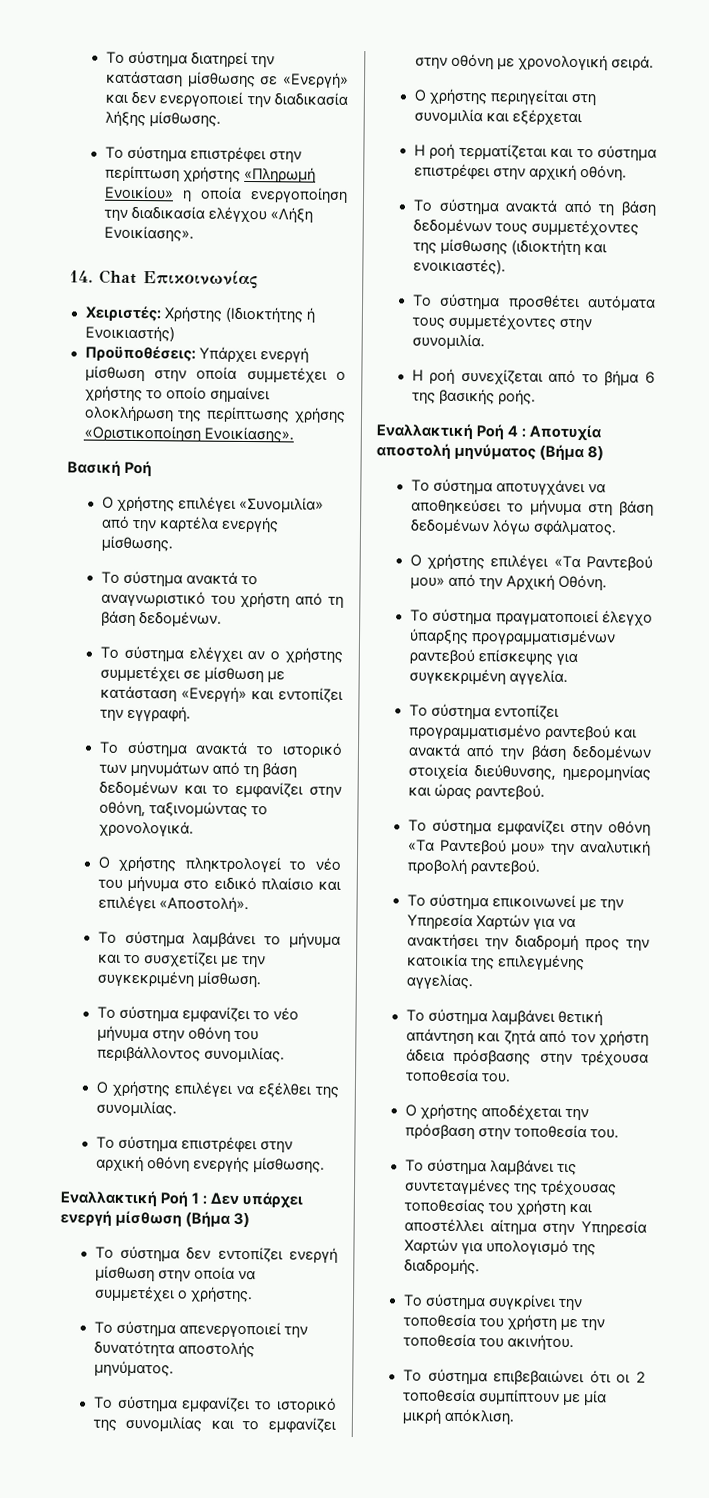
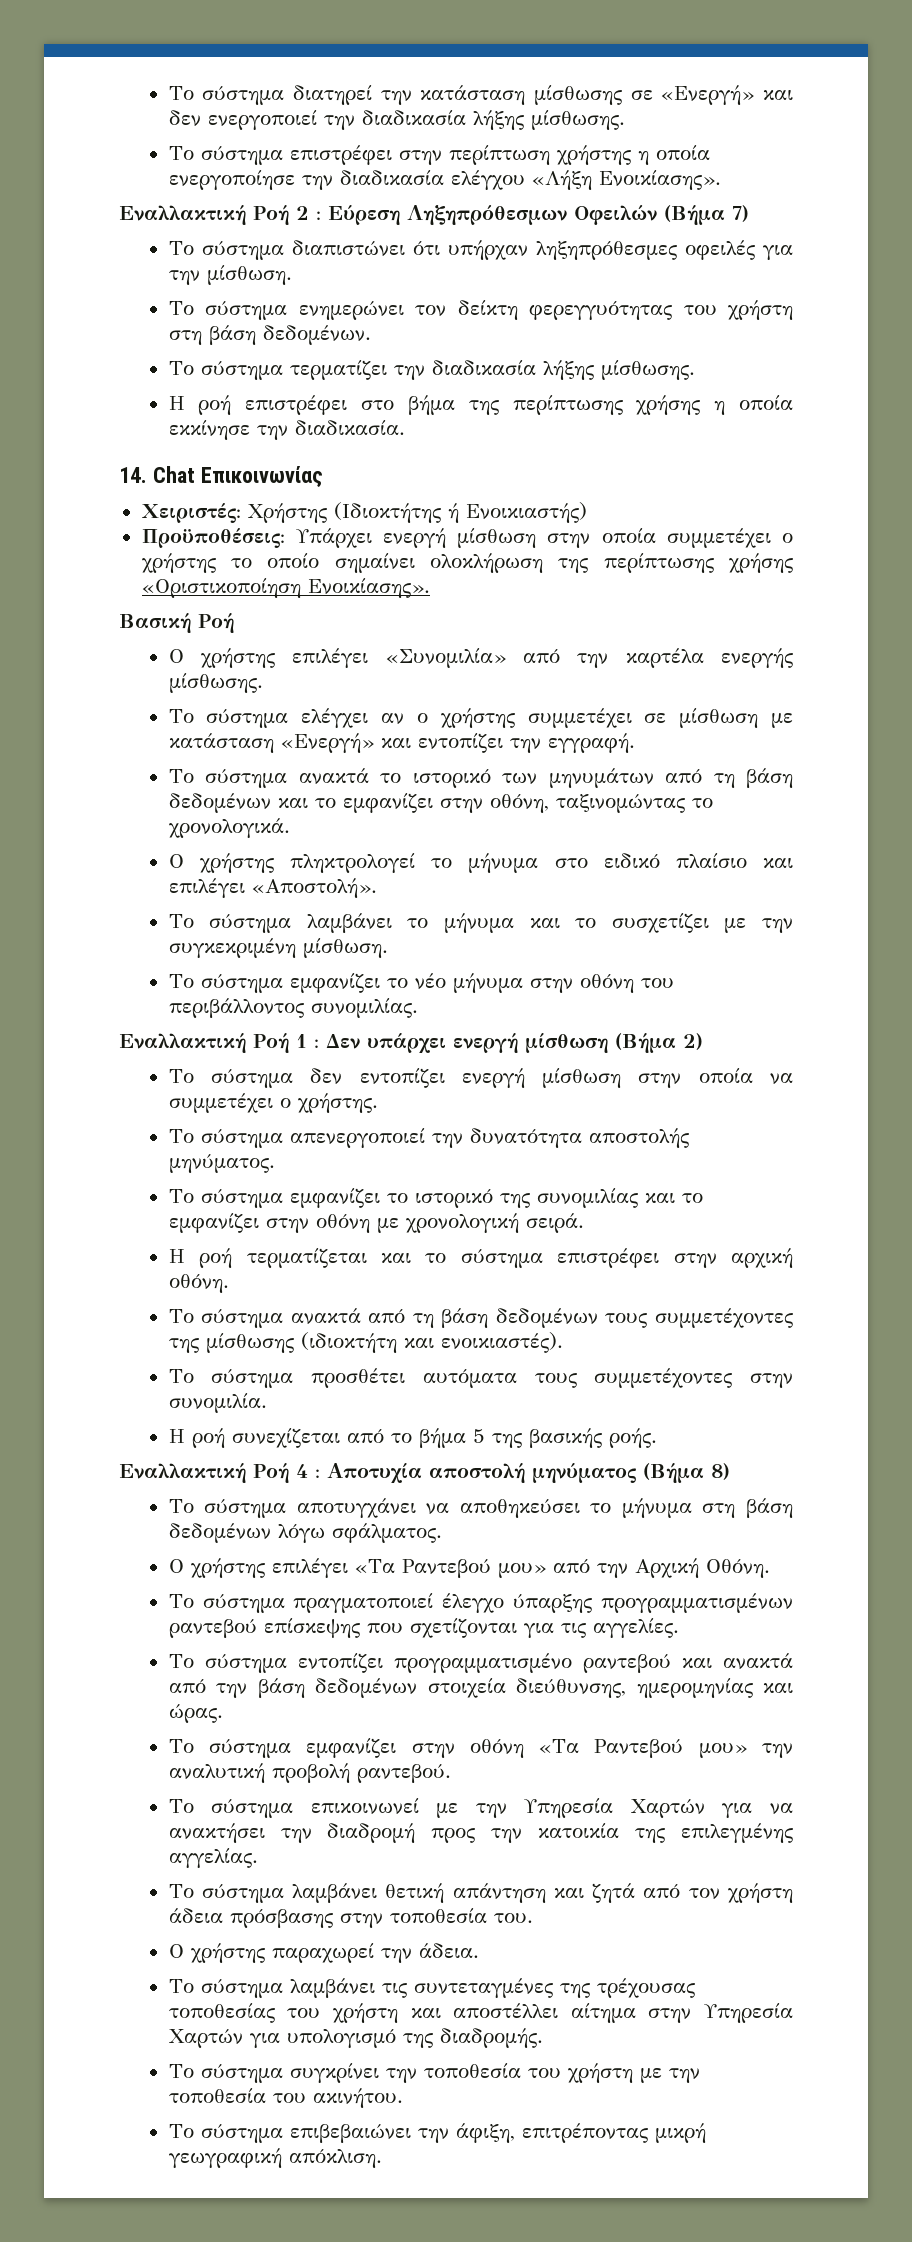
- Το σύστημα επιστρέφει στην περίπτωση χρήστης «Πληρωμή Ενοικίου» η οποία ενεργοποίηση την διαδικασία ελέγχου «Λήξη Ενοικίασης».
+ Το σύστημα επιστρέφει στην περίπτωση χρήστης η οποία ενεργοποίησε την διαδικασία ελέγχου «Λήξη Ενοικίασης».
+ Εναλλακτική Ροή 2 : Εύρεση Ληξηπρόθεσμων Οφειλών (Βήμα 7)
+ Το σύστημα διαπιστώνει ότι υπήρχαν ληξηπρόθεσμες οφειλές για την μίσθωση.
+ Το σύστημα ενημερώνει τον δείκτη φερεγγυότητας του χρήστη στη βάση δεδομένων.
+ Το σύστημα τερματίζει την διαδικασία λήξης μίσθωσης.
+ Η ροή επιστρέφει στο βήμα της περίπτωσης χρήσης η οποία εκκίνησε την διαδικασία.
- Το σύστημα ανακτά το αναγνωριστικό του χρήστη από τη βάση δεδομένων.
- Ο χρήστης πληκτρολογεί το νέο του μήνυμα στο ειδικό πλαίσιο και επιλέγει «Αποστολή».
+ Ο χρήστης πληκτρολογεί το μήνυμα στο ειδικό πλαίσιο και επιλέγει «Αποστολή».
- Ο χρήστης επιλέγει να εξέλθει της συνομιλίας.
- Το σύστημα επιστρέφει στην αρχική οθόνη ενεργής μίσθωσης.
- Εναλλακτική Ροή 1 : Δεν υπάρχει ενεργή μίσθωση (Βήμα 3)
+ Εναλλακτική Ροή 1 : Δεν υπάρχει ενεργή μίσθωση (Βήμα 2)
- Ο χρήστης περιηγείται στη συνομιλία και εξέρχεται
- Η ροή συνεχίζεται από το βήμα 6 της βασικής ροής.
+ Η ροή συνεχίζεται από το βήμα 5 της βασικής ροής.
- Το σύστημα πραγματοποιεί έλεγχο ύπαρξης προγραμματισμένων ραντεβού επίσκεψης για συγκεκριμένη αγγελία.
+ Το σύστημα πραγματοποιεί έλεγχο ύπαρξης προγραμματισμένων ραντεβού επίσκεψης που σχετίζονται για τις αγγελίες.
- Το σύστημα εντοπίζει προγραμματισμένο ραντεβού και ανακτά από την βάση δεδομένων στοιχεία διεύθυνσης, ημερομηνίας και ώρας ραντεβού.
+ Το σύστημα εντοπίζει προγραμματισμένο ραντεβού και ανακτά από την βάση δεδομένων στοιχεία διεύθυνσης, ημερομηνίας και ώρας.
- Το σύστημα λαμβάνει θετική απάντηση και ζητά από τον χρήστη άδεια πρόσβασης στην τρέχουσα τοποθεσία του.
+ Το σύστημα λαμβάνει θετική απάντηση και ζητά από τον χρήστη άδεια πρόσβασης στην τοποθεσία του.
- Ο χρήστης αποδέχεται την πρόσβαση στην τοποθεσία του.
+ Ο χρήστης παραχωρεί την άδεια.
- Το σύστημα επιβεβαιώνει ότι οι 2 τοποθεσία συμπίπτουν με μία μικρή απόκλιση.
+ Το σύστημα επιβεβαιώνει την άφιξη, επιτρέποντας μικρή γεωγραφική απόκλιση.

